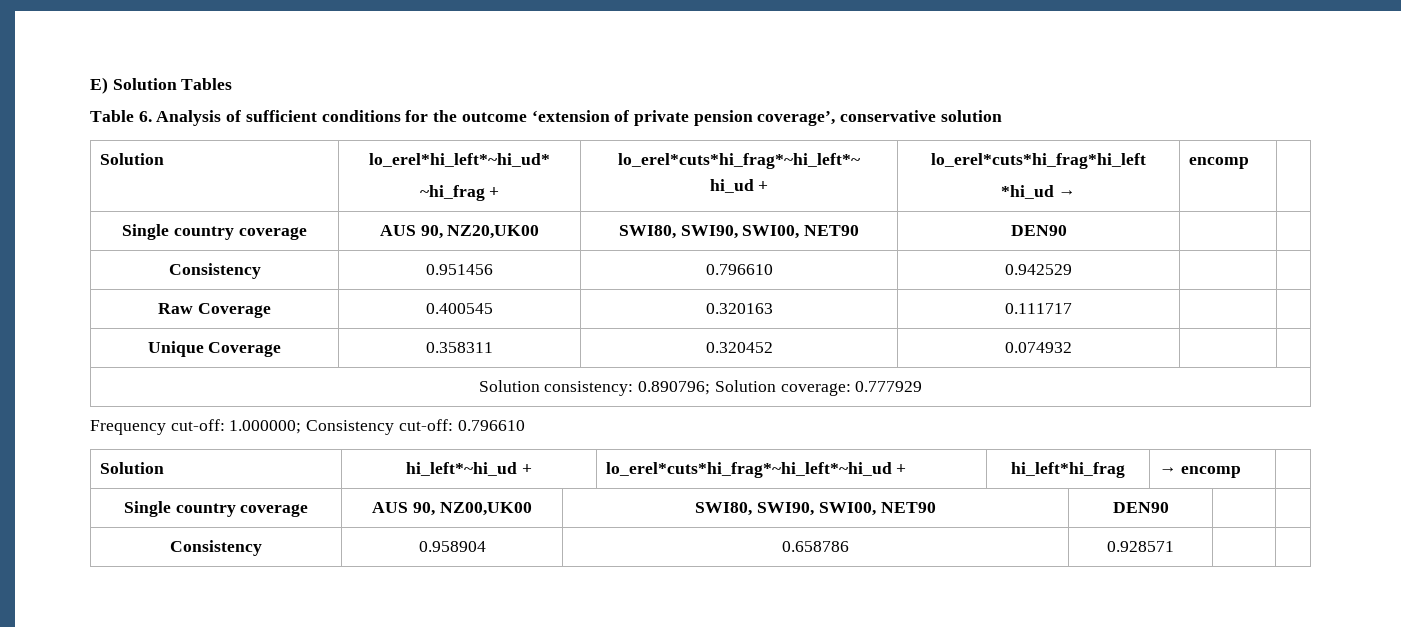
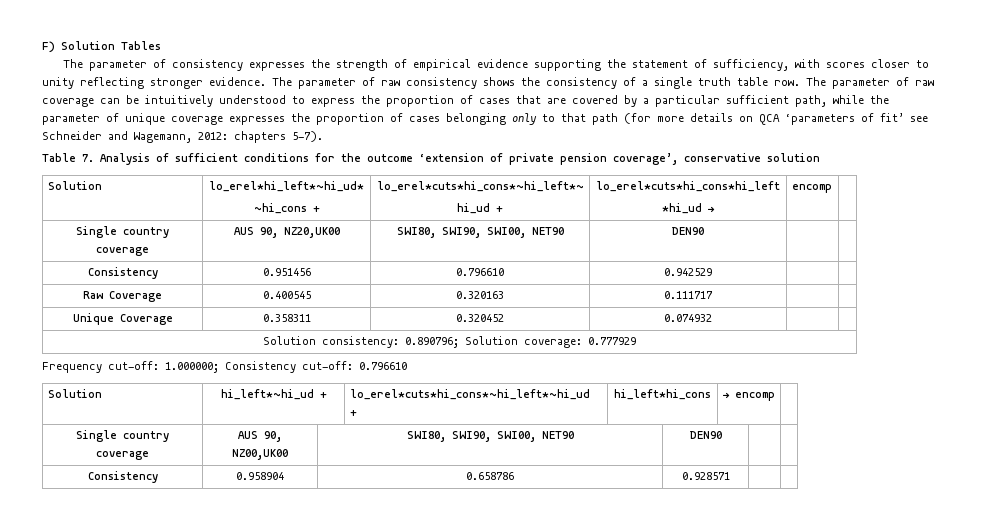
- E) Solution Tables
+ F) Solution Tables
+ The parameter of consistency expresses the strength of empirical evidence supporting the statement of sufficiency, with scores closer to unity reflecting stronger evidence. The parameter of raw consistency shows the consistency of a single truth table row. The parameter of raw coverage can be intuitively understood to express the proportion of cases that are covered by a particular sufficient path, while the parameter of unique coverage expresses the proportion of cases belonging only to that path (for more details on QCA ‘parameters of fit’ see Schneider and Wagemann, 2012: chapters 5-7).
- Table 6. Analysis of sufficient conditions for the outcome ‘extension of private pension coverage’, conservative solution
+ Table 7. Analysis of sufficient conditions for the outcome ‘extension of private pension coverage’, conservative solution
  Solution | lo_erel*hi_left*~hi_ud*
- ~hi_frag + | lo_erel*cuts*hi_frag*~hi_left*~
- hi_ud + | lo_erel*cuts*hi_frag*hi_left
+ ~hi_cons + | lo_erel*cuts*hi_cons*~hi_left*~
+ hi_ud + | lo_erel*cuts*hi_cons*hi_left
- Solution | hi_left*~hi_ud + | lo_erel*cuts*hi_frag*~hi_left*~hi_ud + | hi_left*hi_frag | → encomp |
+ Solution | hi_left*~hi_ud + | lo_erel*cuts*hi_cons*~hi_left*~hi_ud + | hi_left*hi_cons | → encomp |

